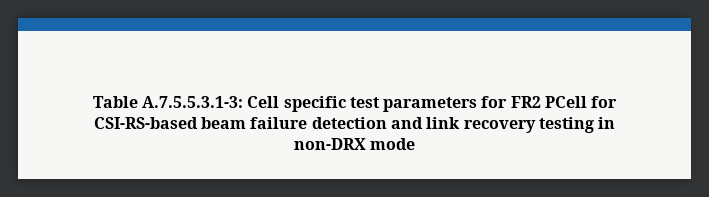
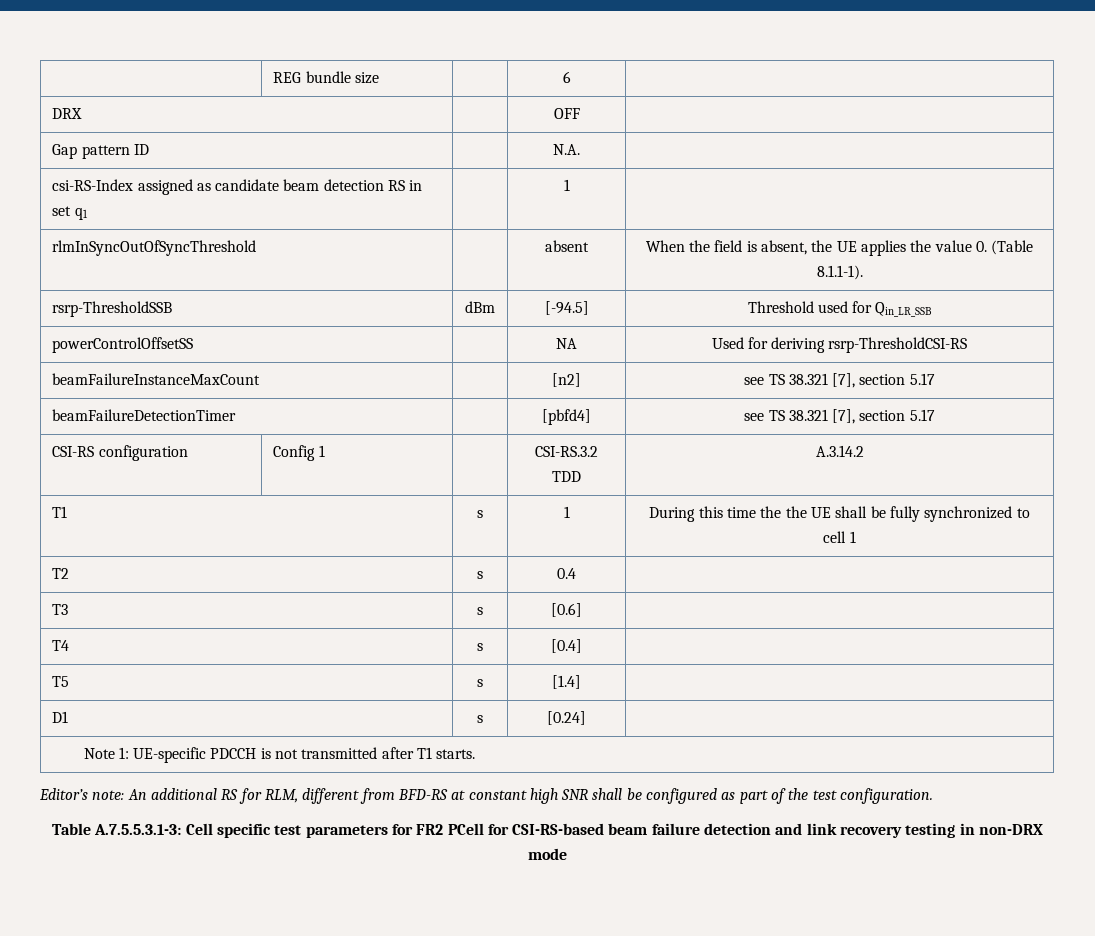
+ | REG bundle size | | 6 |
+ DRX | | OFF |
+ Gap pattern ID | | N.A. |
+ csi-RS-Index assigned as candidate beam detection RS in set q1 | | 1 |
+ rlmInSyncOutOfSyncThreshold | | absent | When the field is absent, the UE applies the value 0. (Table 8.1.1-1).
+ rsrp-ThresholdSSB | dBm | [-94.5] | Threshold used for Qin_LR_SSB
+ powerControlOffsetSS | | NA | Used for deriving rsrp-ThresholdCSI-RS
+ beamFailureInstanceMaxCount | | [n2] | see TS 38.321 [7], section 5.17
+ beamFailureDetectionTimer | | [pbfd4] | see TS 38.321 [7], section 5.17
+ CSI-RS configuration | Config 1 | | CSI-RS.3.2 TDD | A.3.14.2
+ T1 | s | 1 | During this time the the UE shall be fully synchronized to cell 1
+ T2 | s | 0.4 |
+ T3 | s | [0.6] |
+ T4 | s | [0.4] |
+ T5 | s | [1.4] |
+ D1 | s | [0.24] |
+ Note 1: UE-specific PDCCH is not transmitted after T1 starts.
+ Editor’s note: An additional RS for RLM, different from BFD-RS at constant high SNR shall be configured as part of the test configuration.

